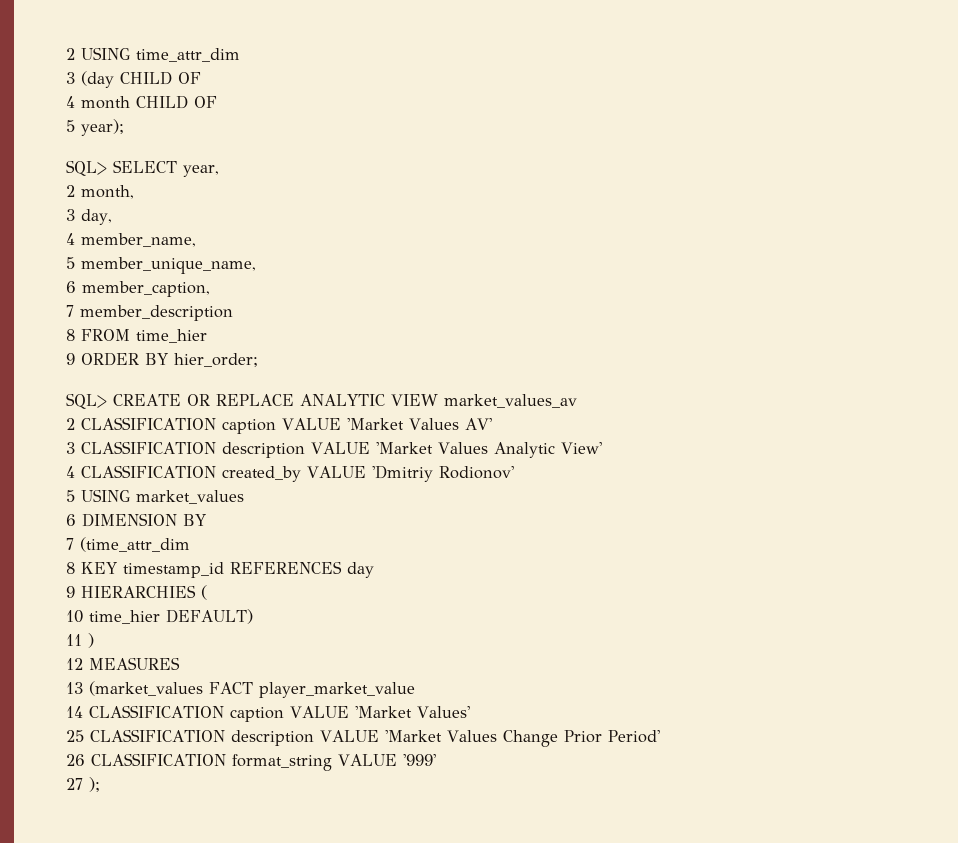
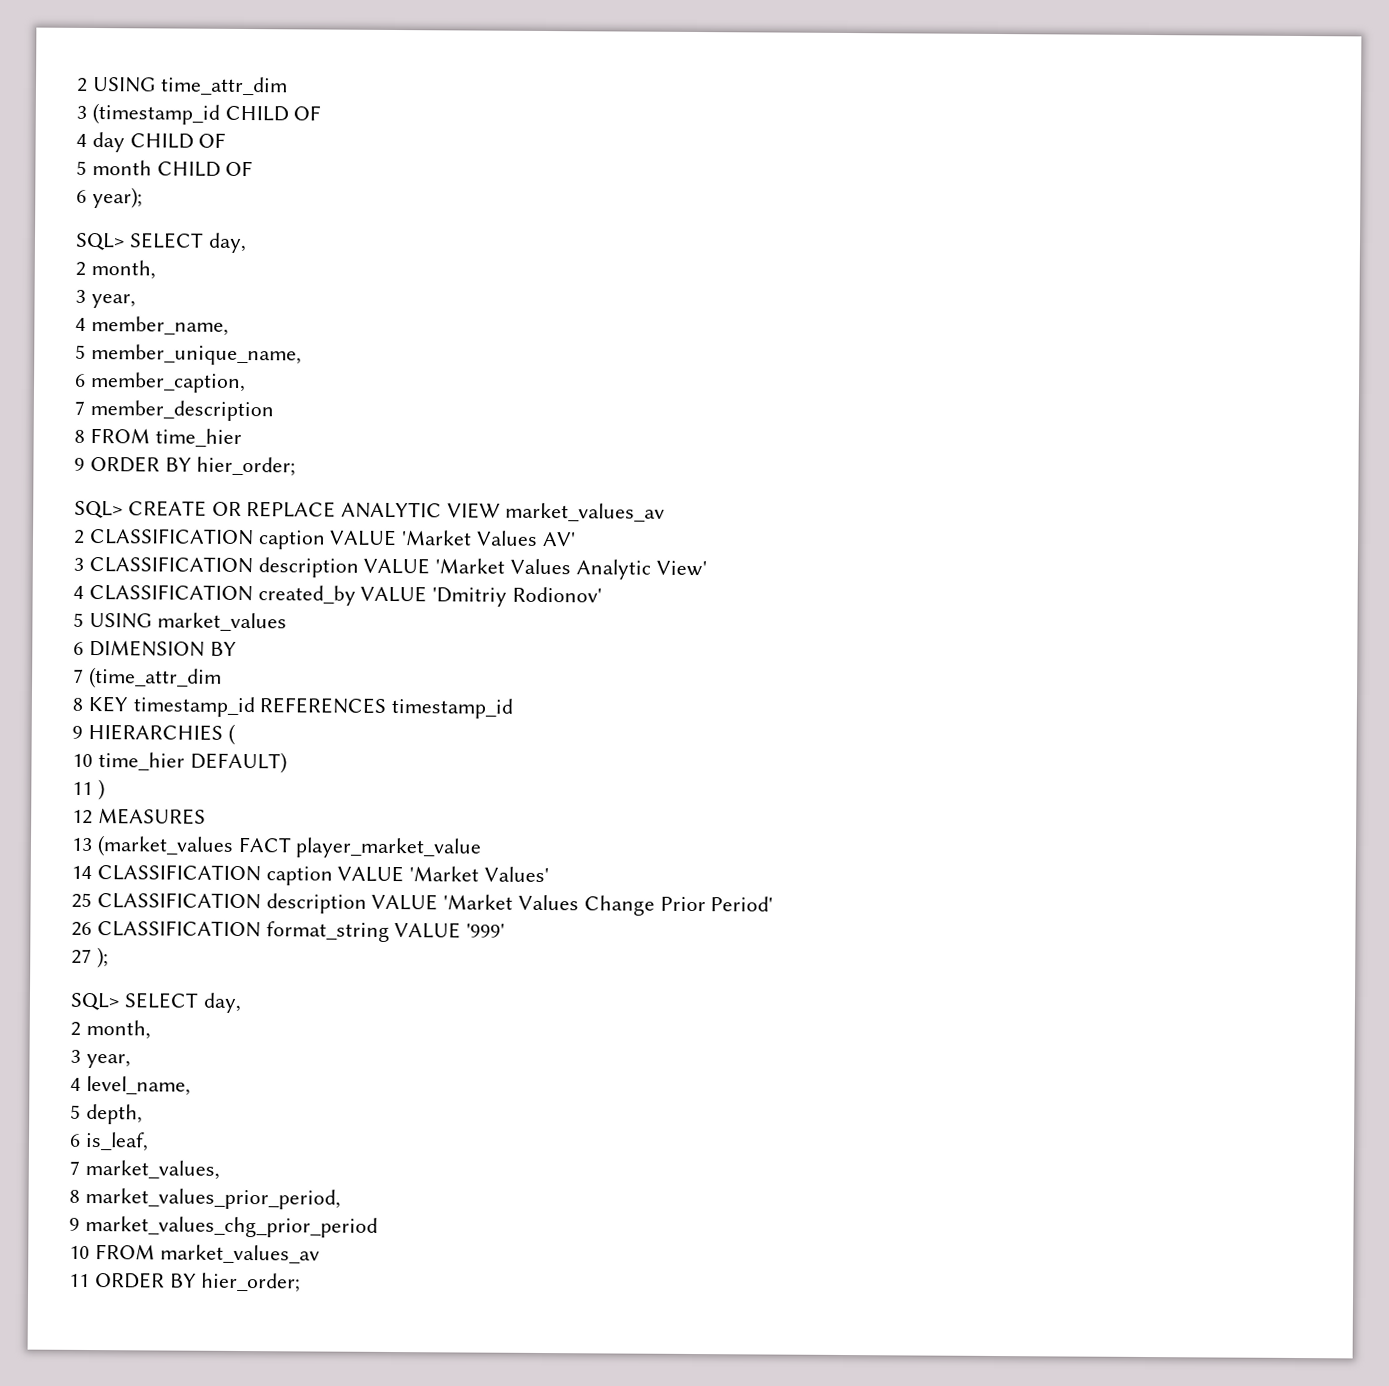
- 3 (day CHILD OF
+ 3 (timestamp_id CHILD OF
- 4 month CHILD OF
+ 4 day CHILD OF
+ 5 month CHILD OF
- 5 year);
- SQL> SELECT year,
+ 6 year);
+ SQL> SELECT day,
  2 month,
- 3 day,
+ 3 year,
- 8 KEY timestamp_id REFERENCES day
+ 8 KEY timestamp_id REFERENCES timestamp_id
  27 );
+ SQL> SELECT day,
+ 2 month,
+ 3 year,
+ 4 level_name,
+ 5 depth,
+ 6 is_leaf,
+ 7 market_values,
+ 8 market_values_prior_period,
+ 9 market_values_chg_prior_period
+ 10 FROM market_values_av
+ 11 ORDER BY hier_order;

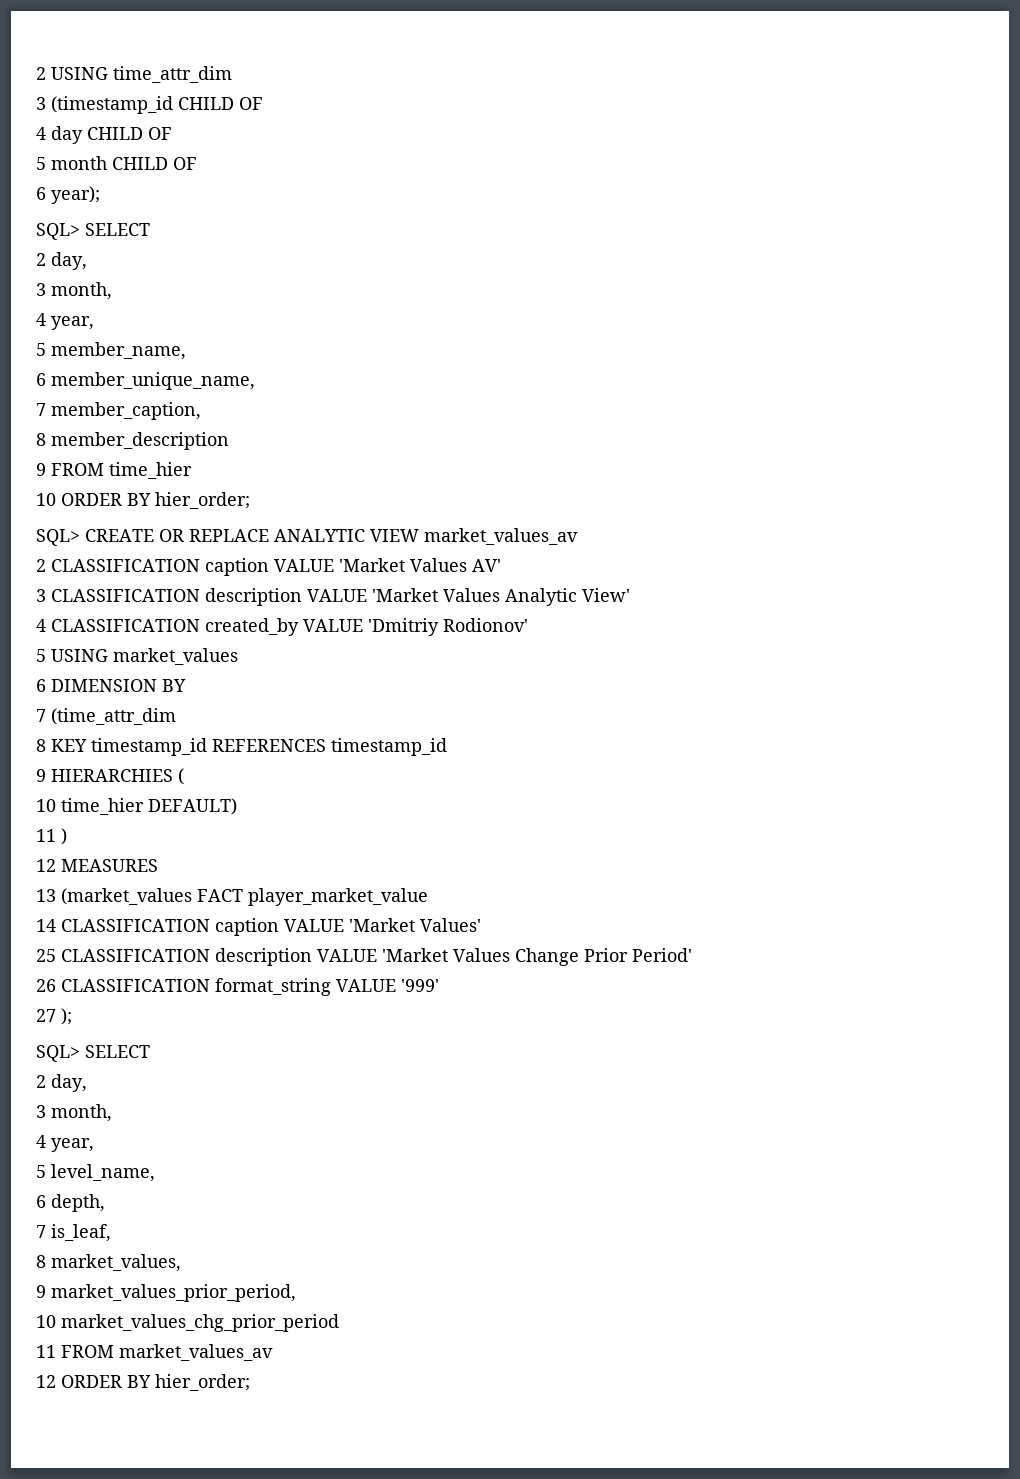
  6 year);
- SQL> SELECT day,
- 2 month,
- 3 year,
- 4 member_name,
+ SQL> SELECT
+ 2 day,
+ 3 month,
+ 4 year,
+ 5 member_name,
- 5 member_unique_name,
+ 6 member_unique_name,
- 6 member_caption,
+ 7 member_caption,
- 7 member_description
+ 8 member_description
- 8 FROM time_hier
+ 9 FROM time_hier
- 9 ORDER BY hier_order;
+ 10 ORDER BY hier_order;
  27 );
- SQL> SELECT day,
- 2 month,
- 3 year,
- 4 level_name,
+ SQL> SELECT
+ 2 day,
+ 3 month,
+ 4 year,
+ 5 level_name,
- 5 depth,
+ 6 depth,
- 6 is_leaf,
+ 7 is_leaf,
- 7 market_values,
+ 8 market_values,
- 8 market_values_prior_period,
+ 9 market_values_prior_period,
- 9 market_values_chg_prior_period
+ 10 market_values_chg_prior_period
- 10 FROM market_values_av
+ 11 FROM market_values_av
- 11 ORDER BY hier_order;
+ 12 ORDER BY hier_order;

